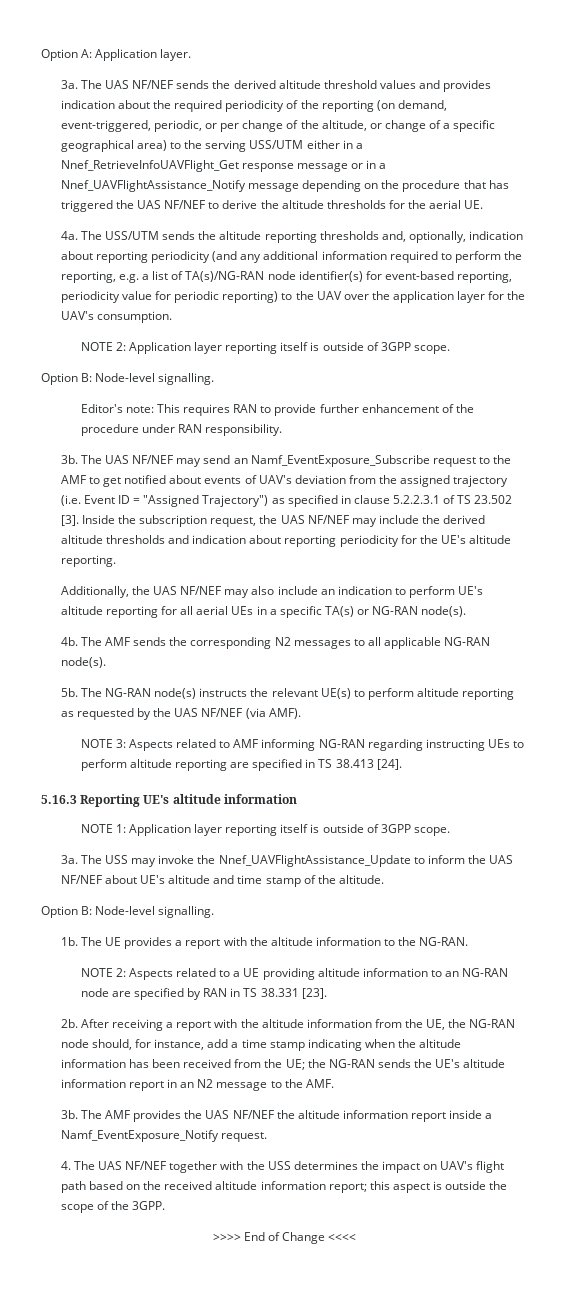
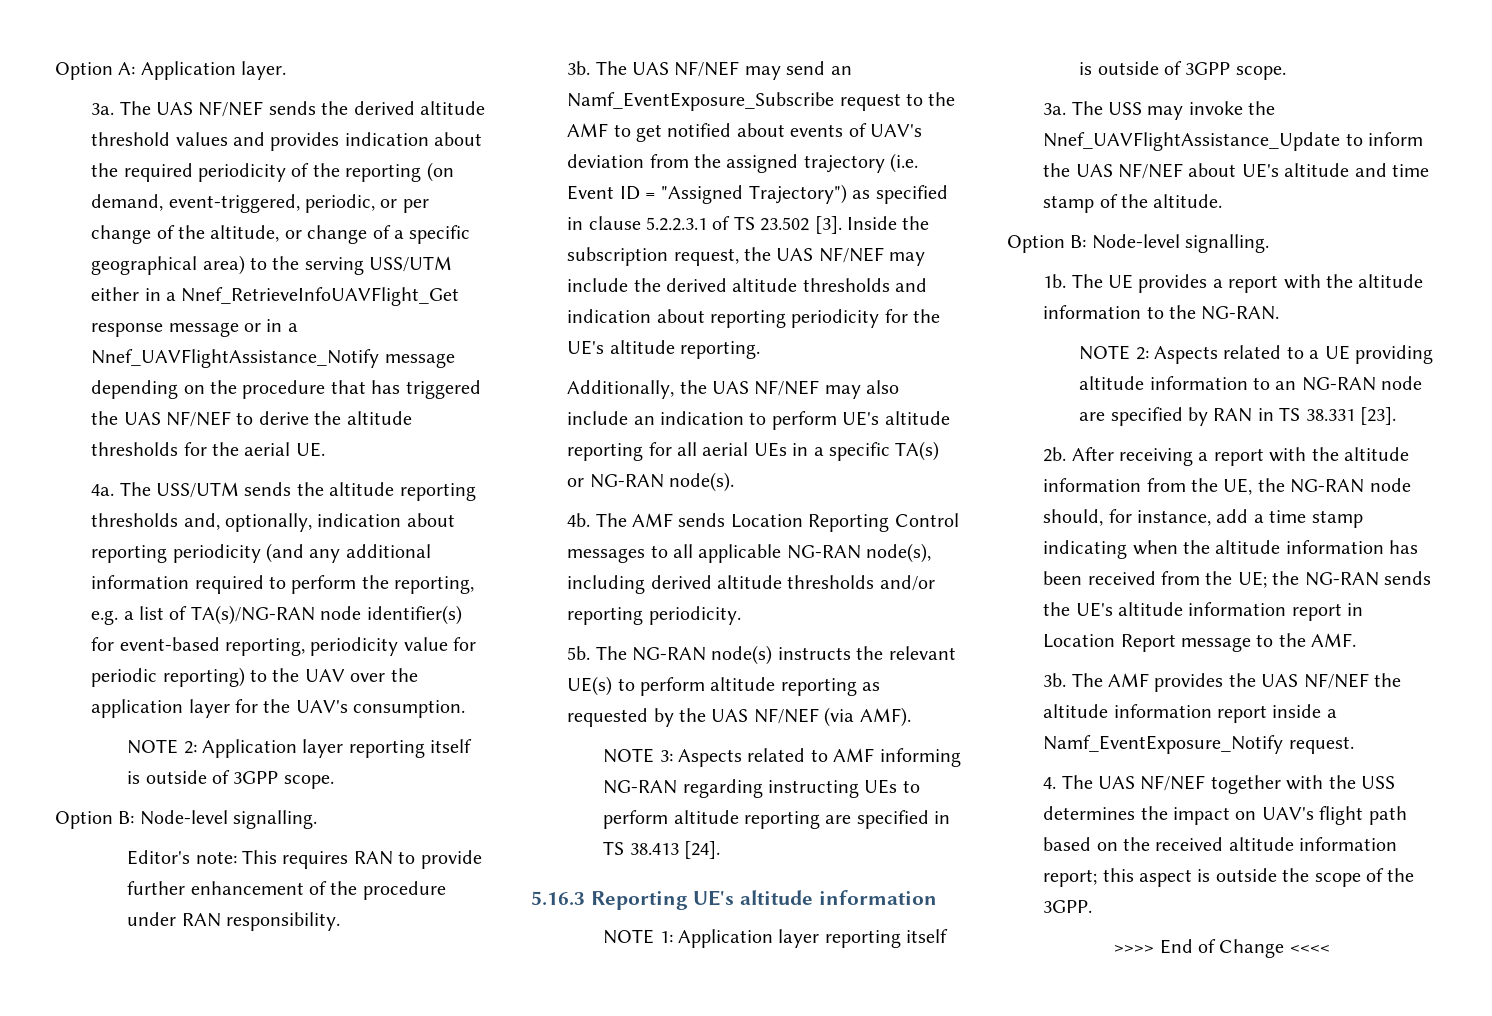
- The AMF sends the corresponding N2 messages to all applicable NG-RAN node(s).
+ The AMF sends Location Reporting Control messages to all applicable NG-RAN node(s), including derived altitude thresholds and/or reporting periodicity.
- After receiving a report with the altitude information from the UE, the NG-RAN node should, for instance, add a time stamp indicating when the altitude information has been received from the UE; the NG-RAN sends the UE's altitude information report in an N2 message to the AMF.
+ After receiving a report with the altitude information from the UE, the NG-RAN node should, for instance, add a time stamp indicating when the altitude information has been received from the UE; the NG-RAN sends the UE's altitude information report in Location Report message to the AMF.

